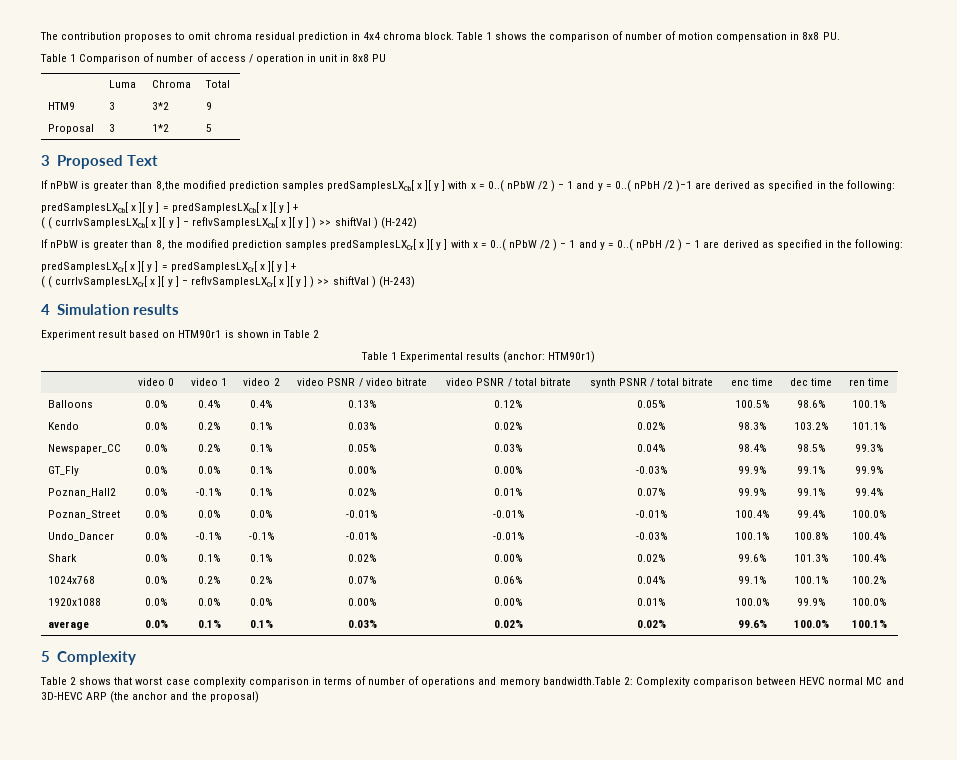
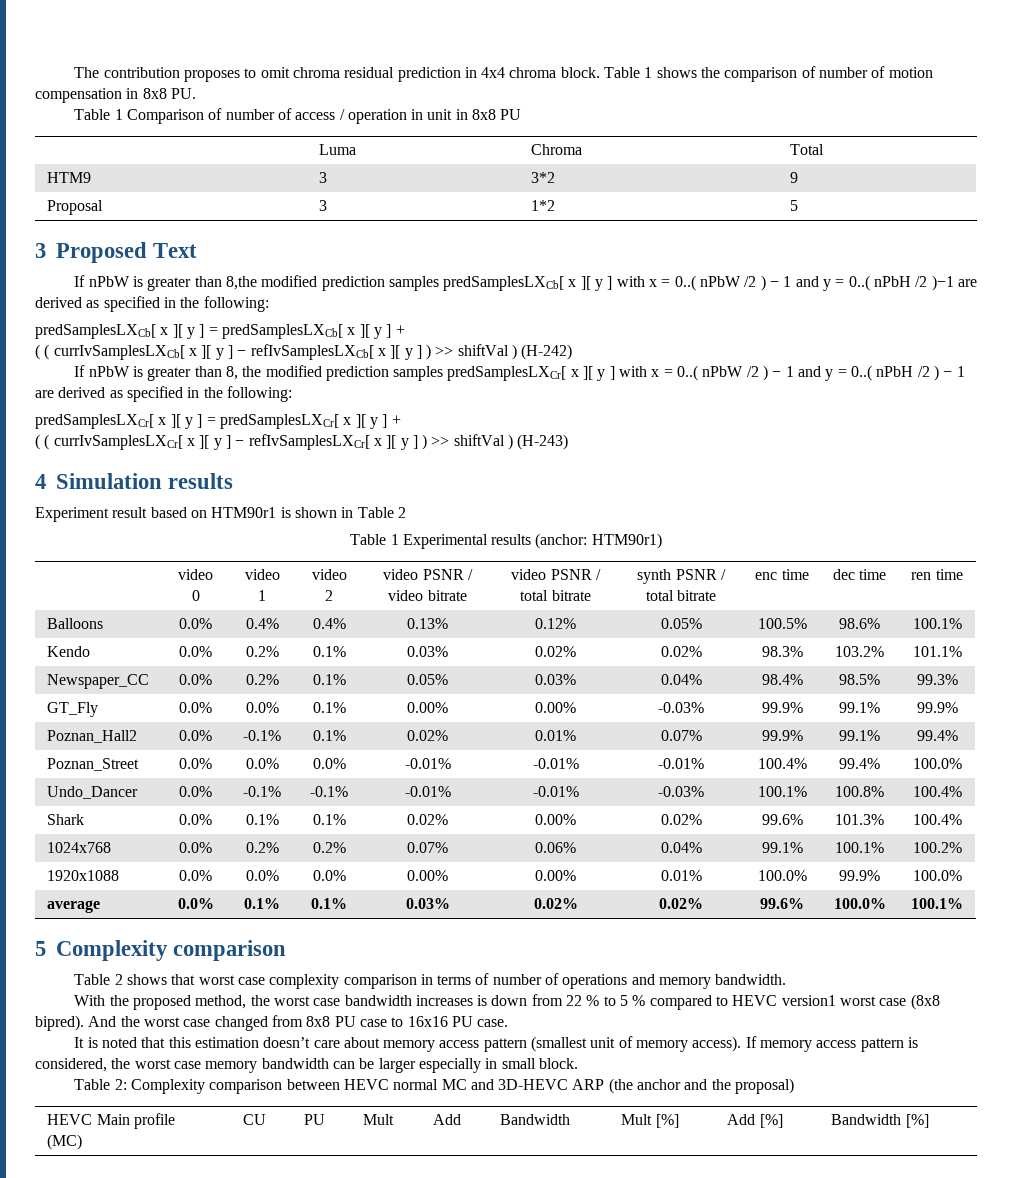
- 5 Complexity
+ 5 Complexity comparison
- Table 2 shows that worst case complexity comparison in terms of number of operations and memory bandwidth.Table 2: Complexity comparison between HEVC normal MC and 3D-HEVC ARP (the anchor and the proposal)
+ Table 2 shows that worst case complexity comparison in terms of number of operations and memory bandwidth.
+ With the proposed method, the worst case bandwidth increases is down from 22 % to 5 % compared to HEVC version1 worst case (8x8 bipred). And the worst case changed from 8x8 PU case to 16x16 PU case.
+ It is noted that this estimation doesn’t care about memory access pattern (smallest unit of memory access). If memory access pattern is considered, the worst case memory bandwidth can be larger especially in small block.
+ Table 2: Complexity comparison between HEVC normal MC and 3D-HEVC ARP (the anchor and the proposal)
+ HEVC Main profile
+ (MC) | CU | PU | Mult | Add | Bandwidth | Mult [%] | Add [%] | Bandwidth [%]

